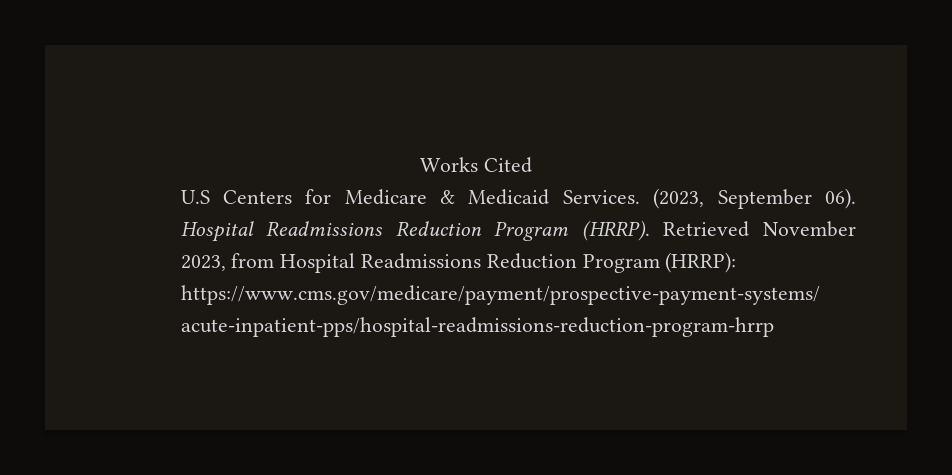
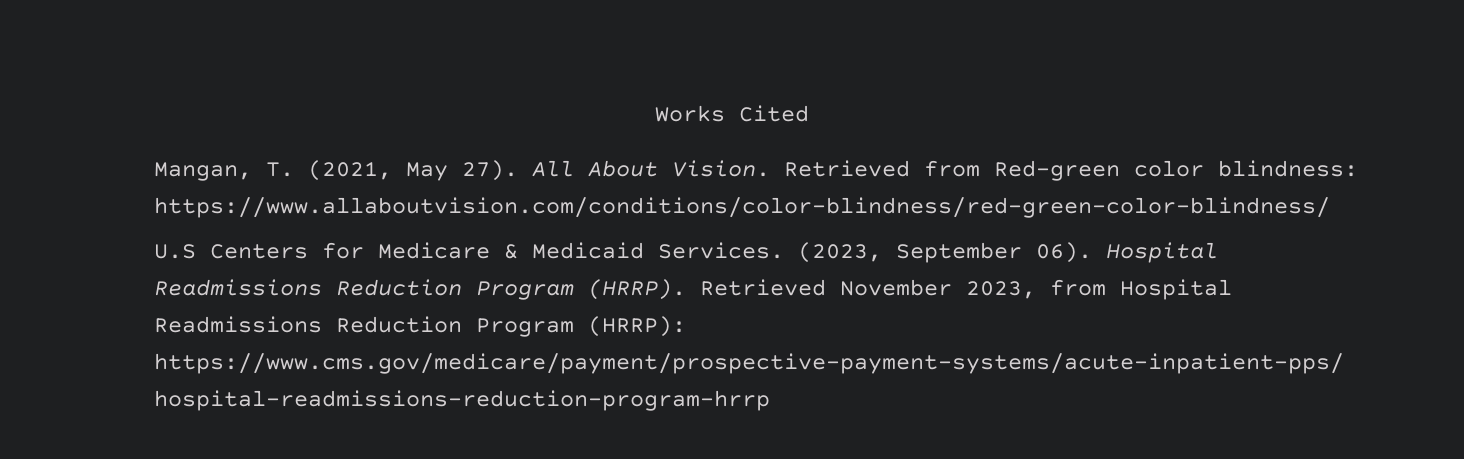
+ Mangan, T. (2021, May 27). All About Vision. Retrieved from Red-green color blindness: https://www.allaboutvision.com/conditions/color-blindness/red-green-color-blindness/

